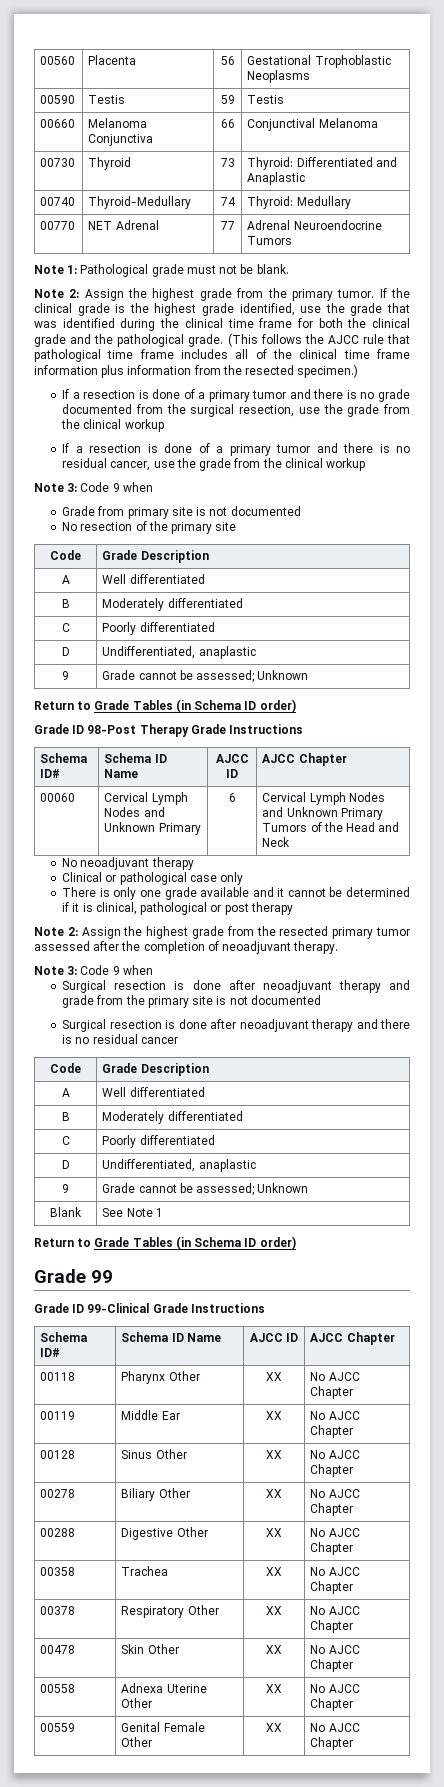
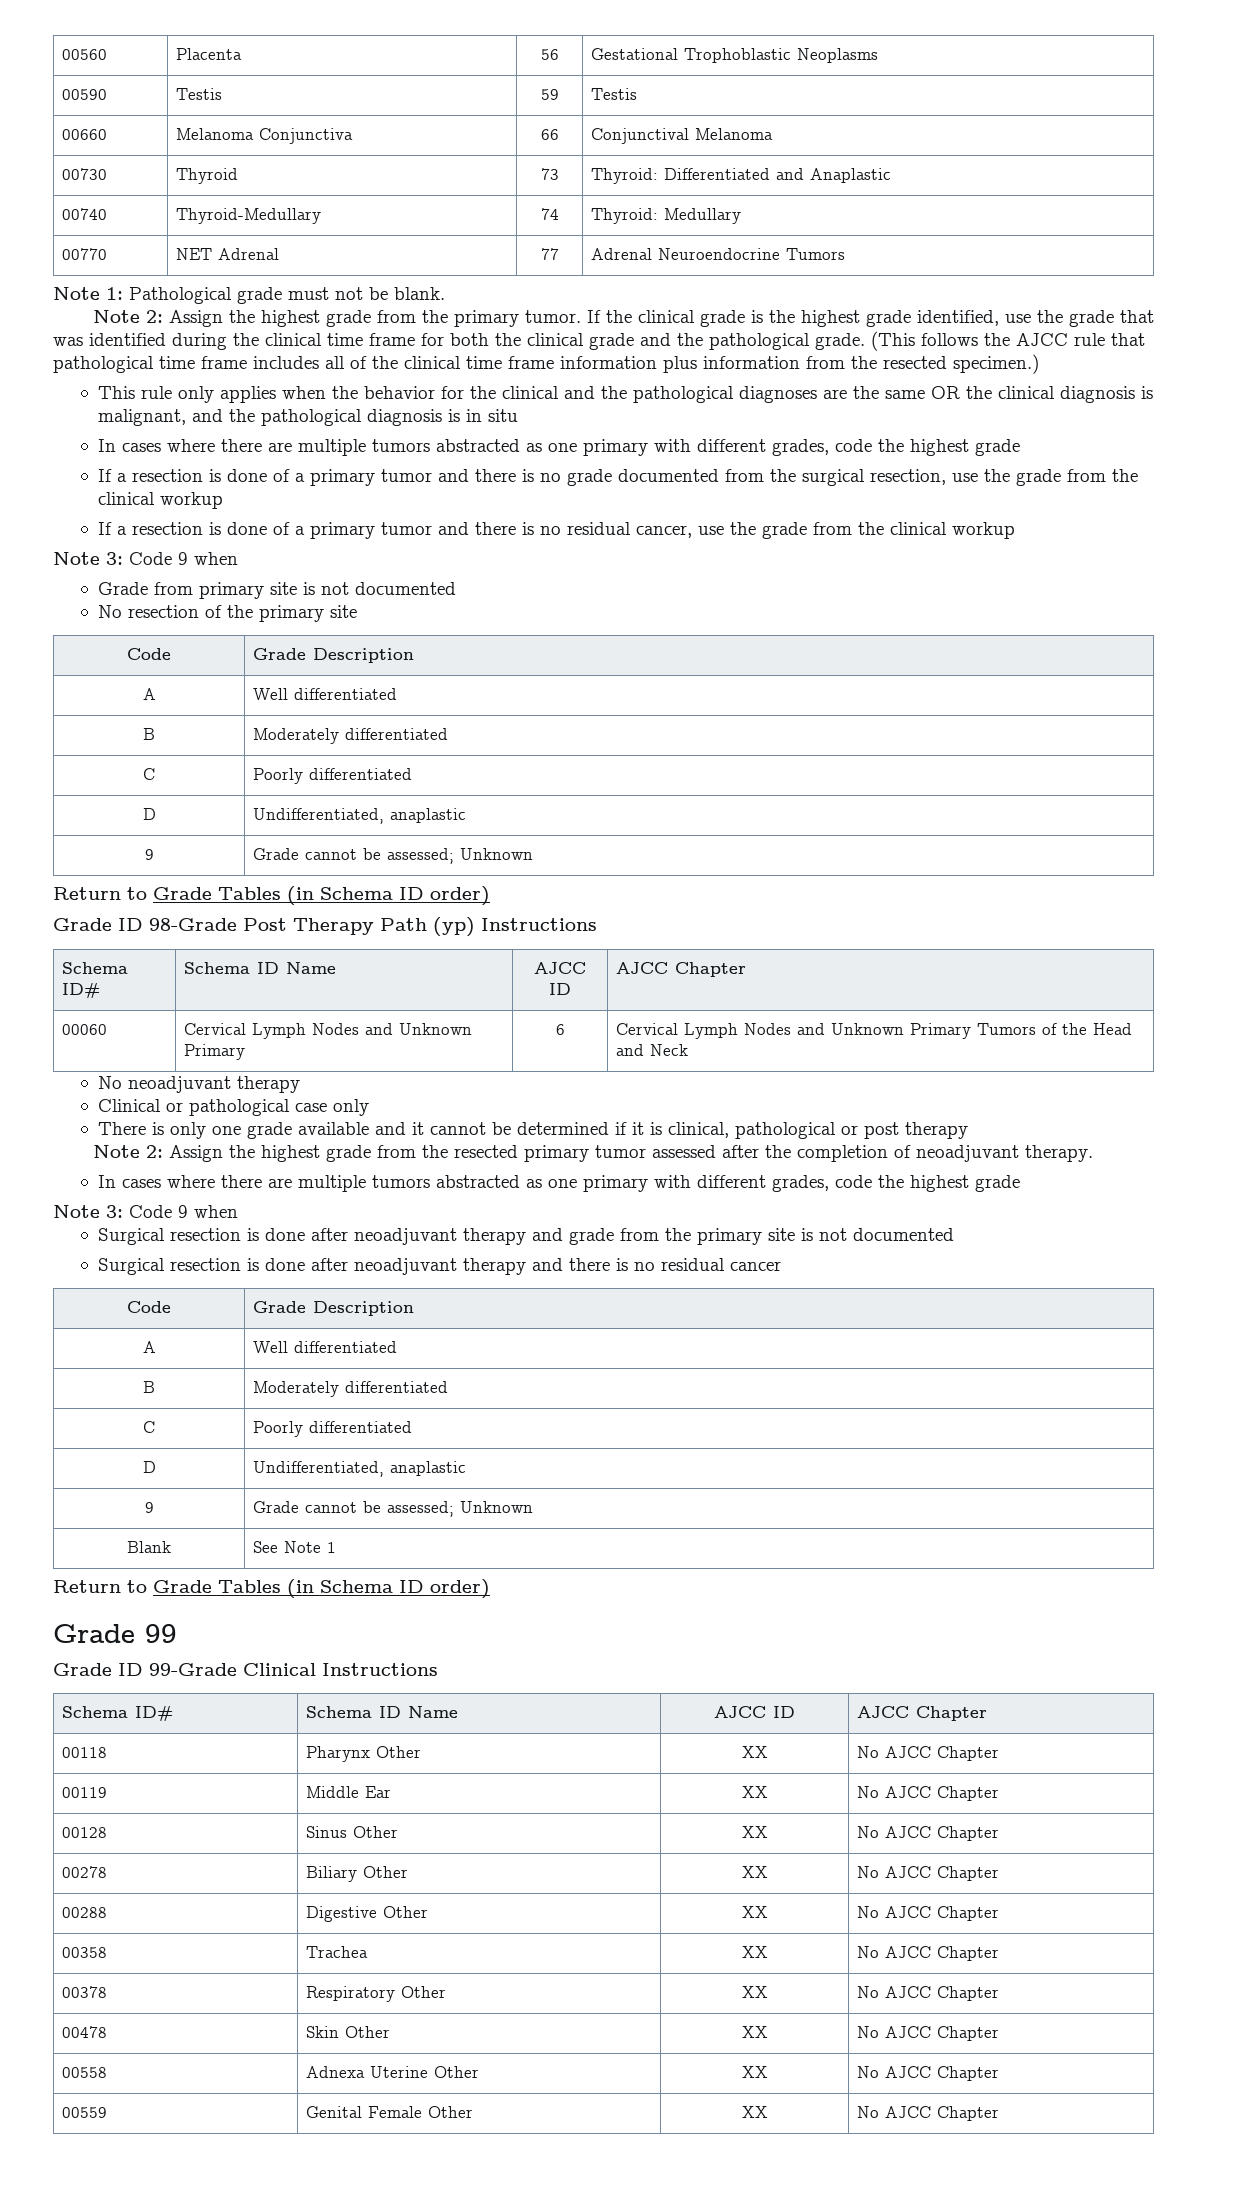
+ This rule only applies when the behavior for the clinical and the pathological diagnoses are the same OR the clinical diagnosis is malignant, and the pathological diagnosis is in situ
+ In cases where there are multiple tumors abstracted as one primary with different grades, code the highest grade
- Grade ID 98-Post Therapy Grade Instructions
+ Grade ID 98-Grade Post Therapy Path (yp) Instructions
  Note 2: Assign the highest grade from the resected primary tumor assessed after the completion of neoadjuvant therapy.
+ In cases where there are multiple tumors abstracted as one primary with different grades, code the highest grade
- Grade ID 99-Clinical Grade Instructions
+ Grade ID 99-Grade Clinical Instructions

